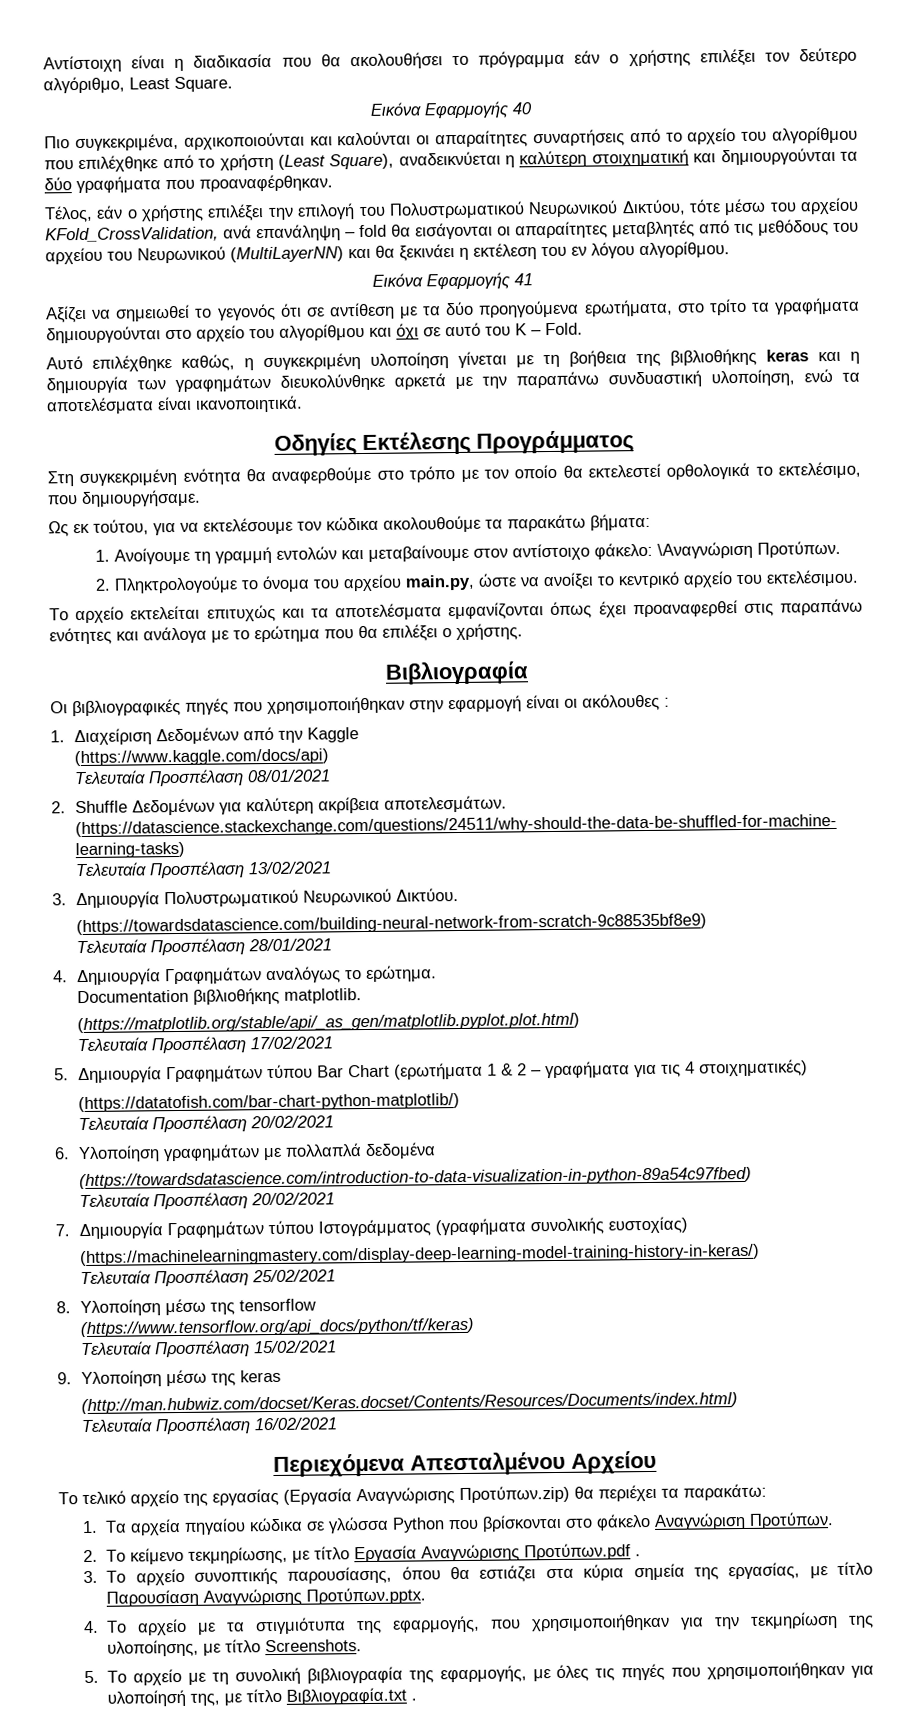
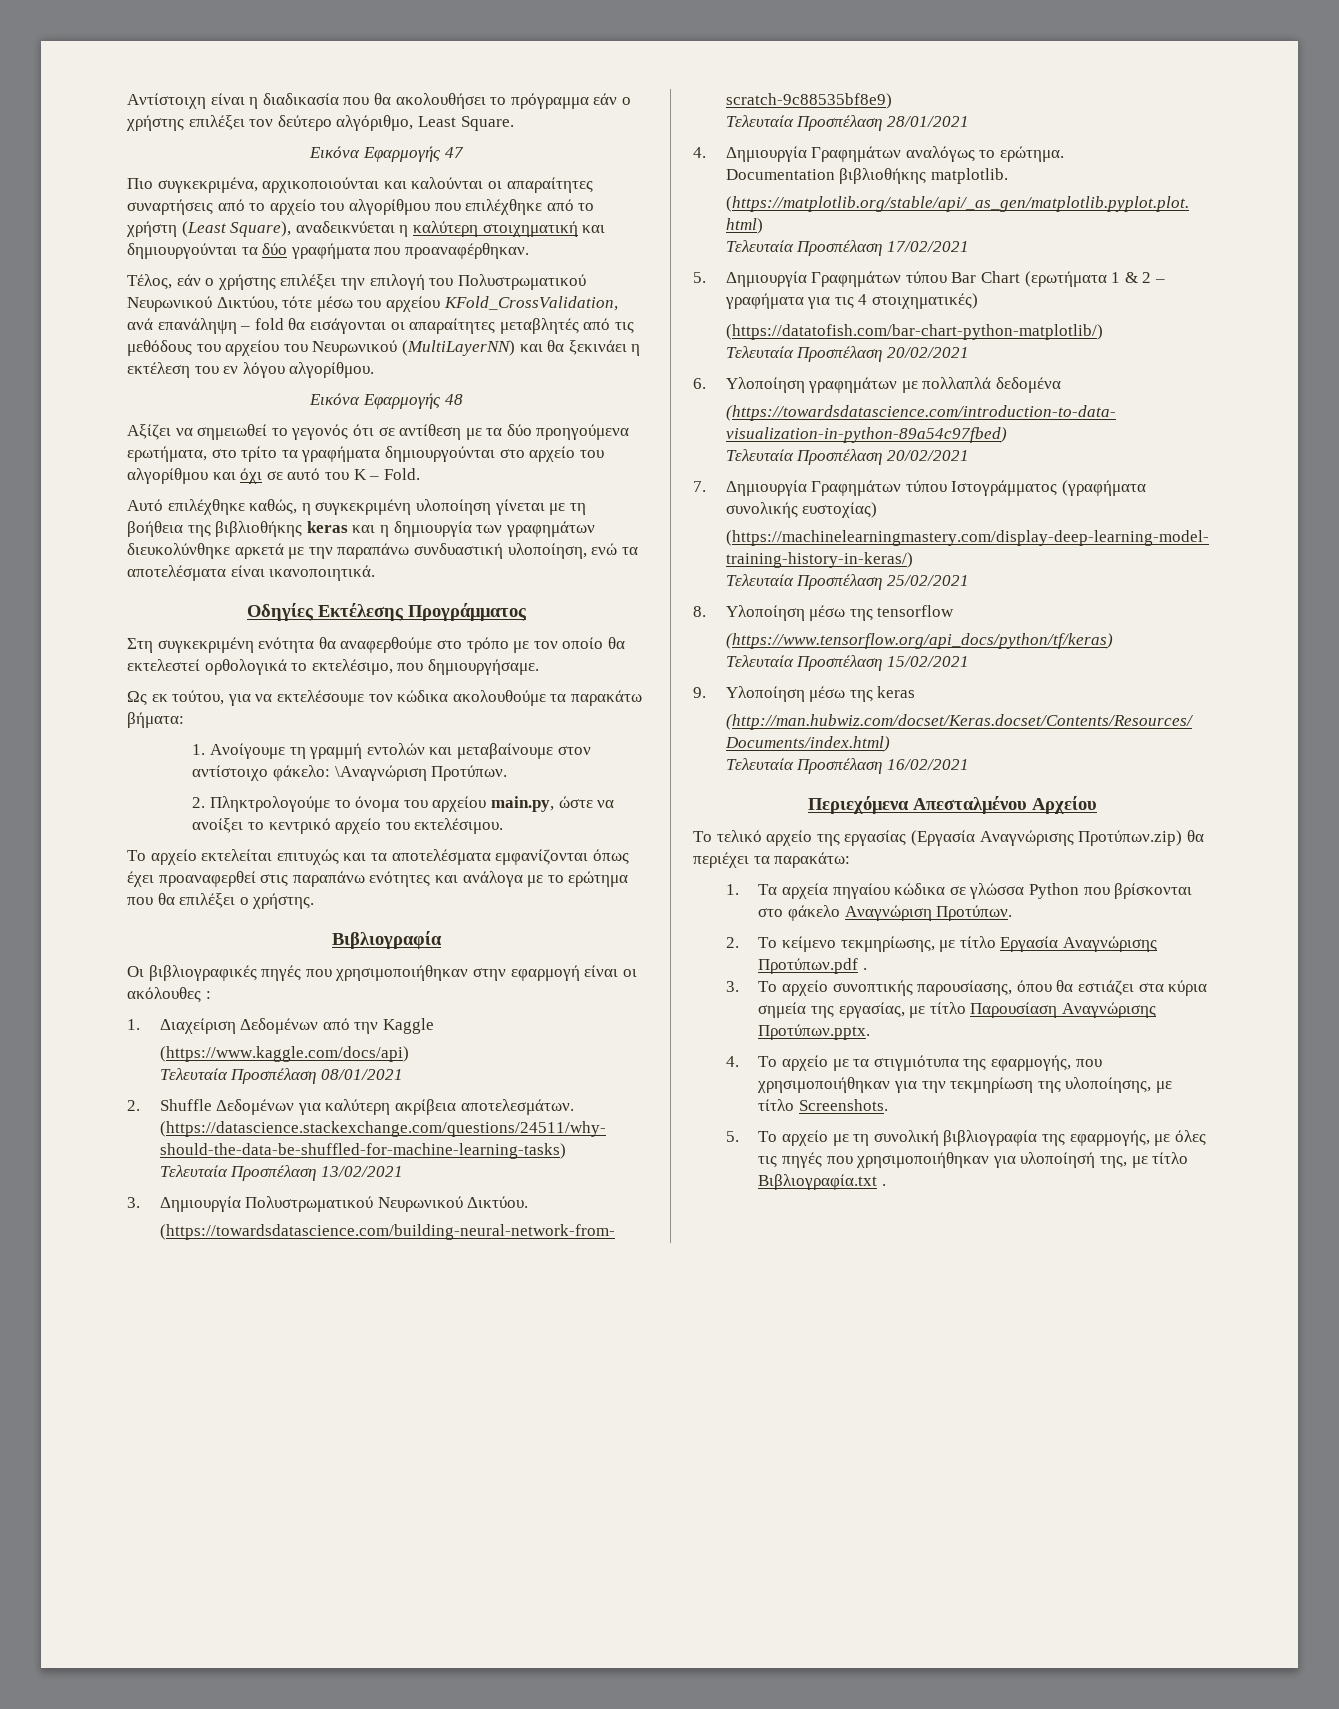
- Εικόνα Εφαρμογής 40
+ Εικόνα Εφαρμογής 47
- Εικόνα Εφαρμογής 41
+ Εικόνα Εφαρμογής 48

